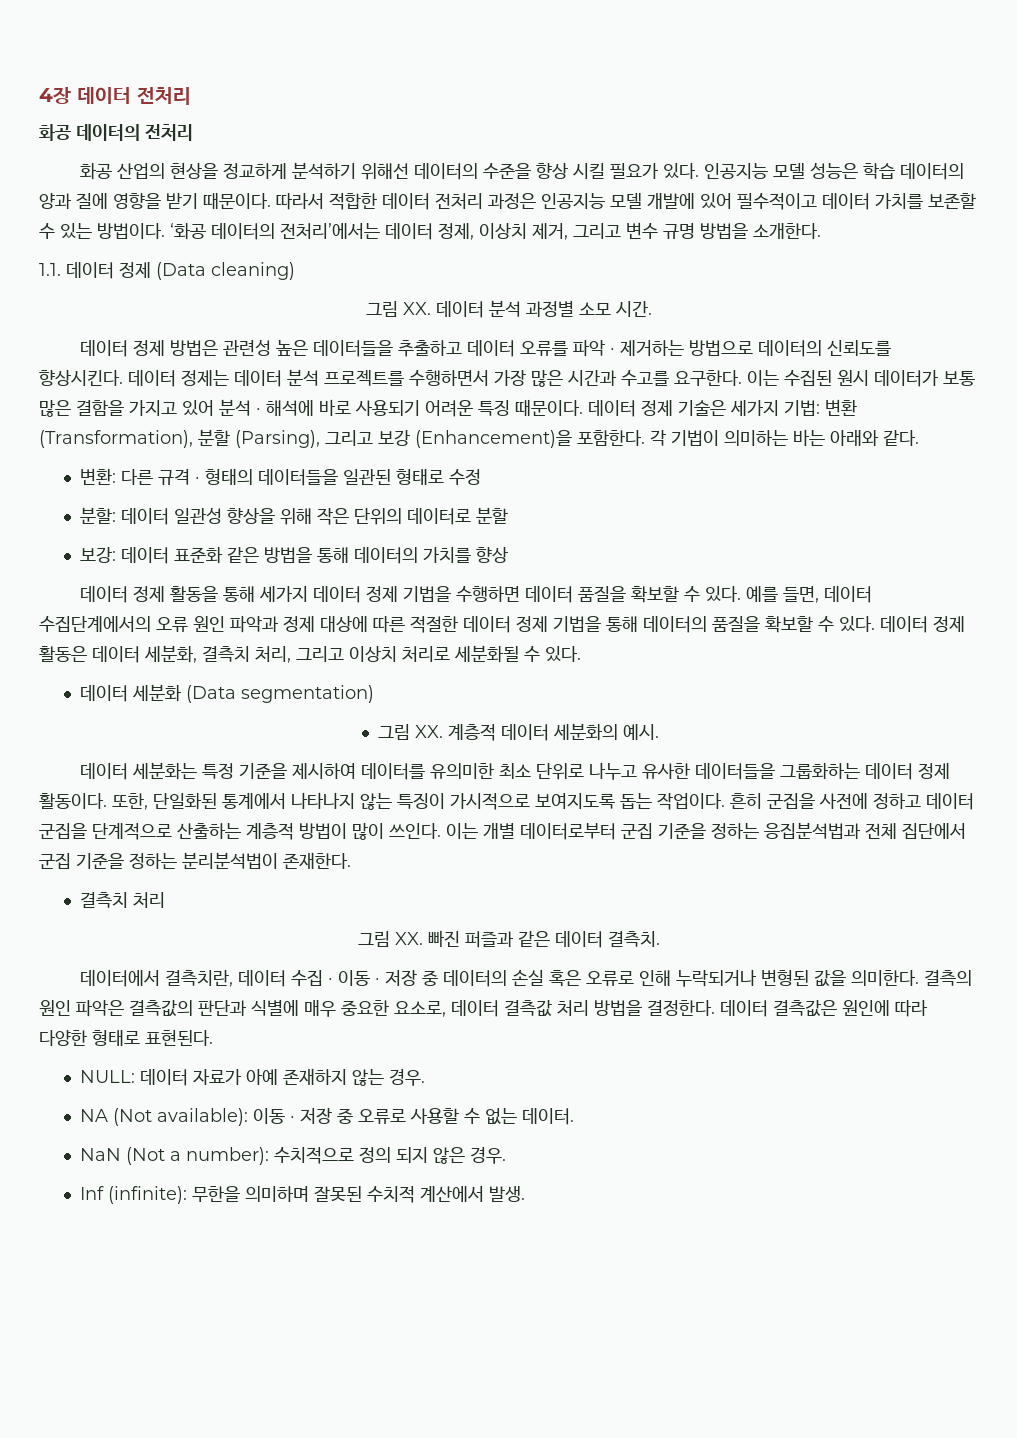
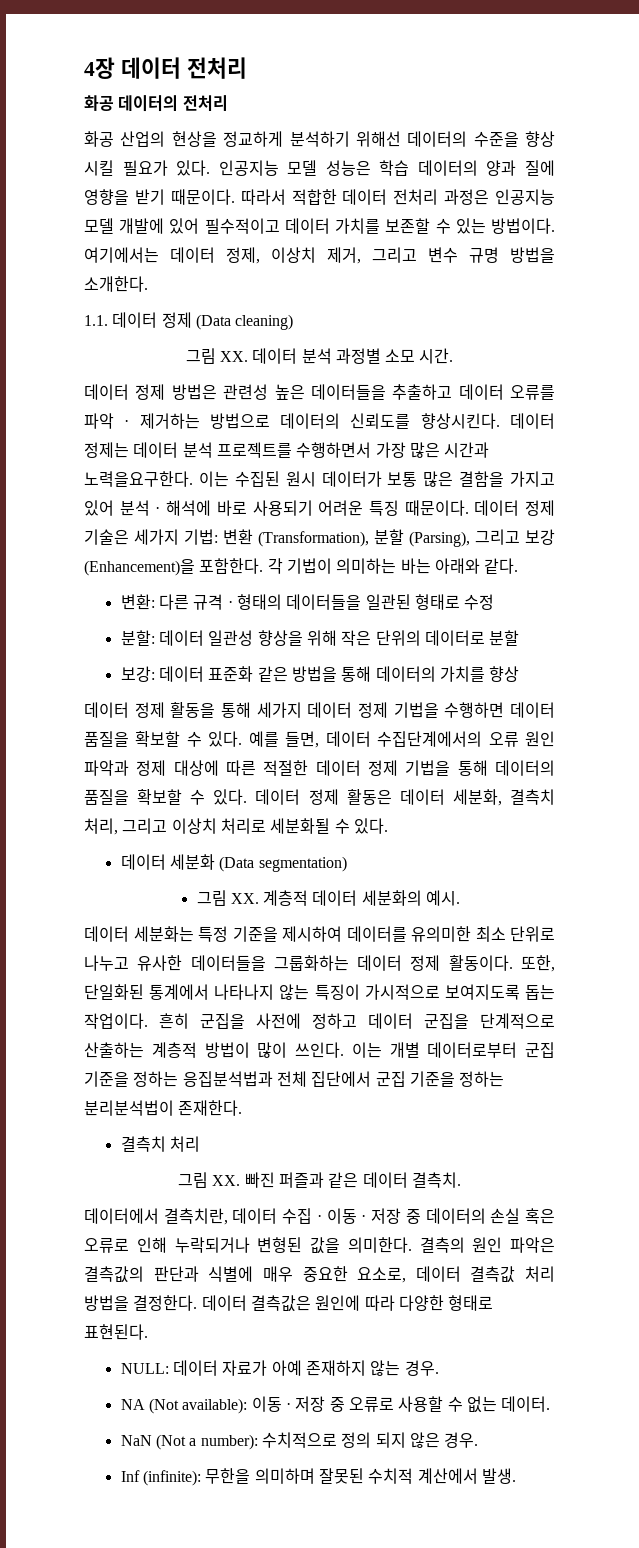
- ‘화공 데이터의 전처리’에서는 데이터 정제, 이상치 제거, 그리고 변수 규명 방법을 소개한다.
+ 여기에서는 데이터 정제, 이상치 제거, 그리고 변수 규명 방법을 소개한다.
- 데이터 정제는 데이터 분석 프로젝트를 수행하면서 가장 많은 시간과 수고를 요구한다.
+ 데이터 정제는 데이터 분석 프로젝트를 수행하면서 가장 많은 시간과 노력을요구한다.

